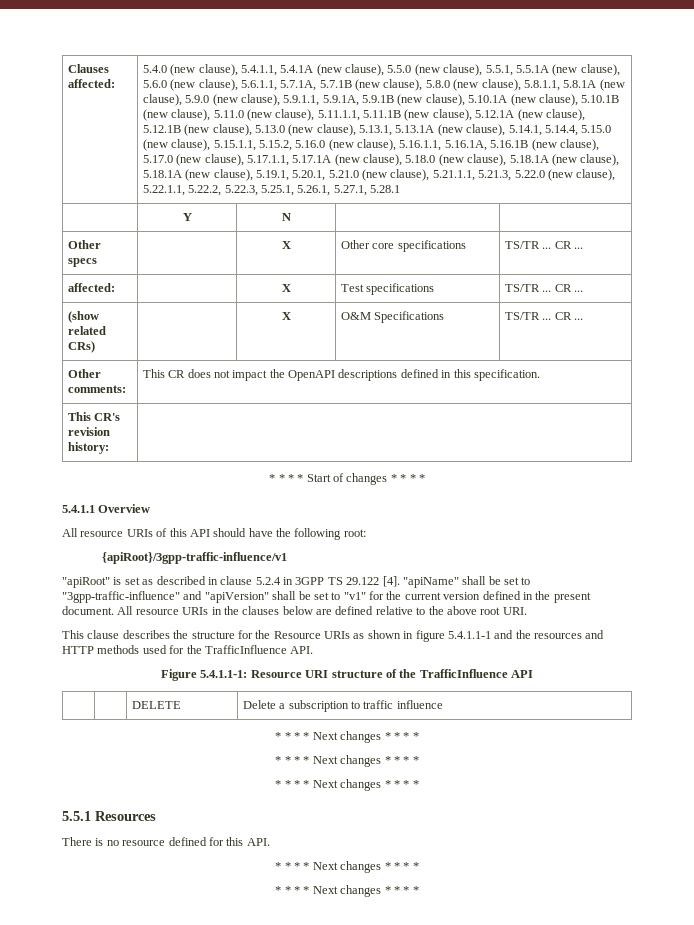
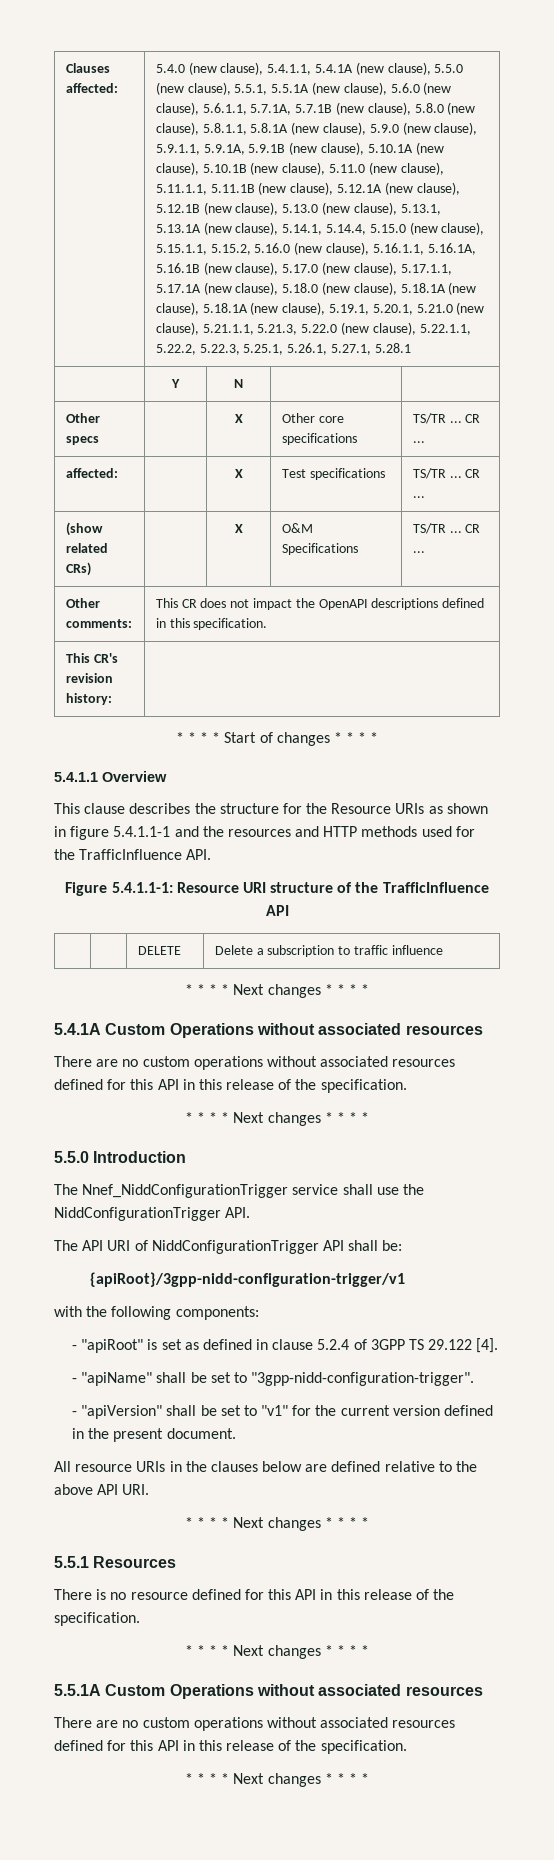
- All resource URIs of this API should have the following root:
- {apiRoot}/3gpp-traffic-influence/v1
- "apiRoot" is set as described in clause 5.2.4 in 3GPP TS 29.122 [4]. "apiName" shall be set to "3gpp-traffic-influence" and "apiVersion" shall be set to "v1" for the current version defined in the present document. All resource URIs in the clauses below are defined relative to the above root URI.
+ 5.4.1A Custom Operations without associated resources
+ There are no custom operations without associated resources defined for this API in this release of the specification.
+ 5.5.0 Introduction
+ The Nnef_NiddConfigurationTrigger service shall use the NiddConfigurationTrigger API.
+ The API URI of NiddConfigurationTrigger API shall be:
+ {apiRoot}/3gpp-nidd-configuration-trigger/v1
+ with the following components:
+ - "apiRoot" is set as defined in clause 5.2.4 of 3GPP TS 29.122 [4].
+ - "apiName" shall be set to "3gpp-nidd-configuration-trigger".
+ - "apiVersion" shall be set to "v1" for the current version defined in the present document.
+ All resource URIs in the clauses below are defined relative to the above API URI.
- There is no resource defined for this API.
+ There is no resource defined for this API in this release of the specification.
+ 5.5.1A Custom Operations without associated resources
+ There are no custom operations without associated resources defined for this API in this release of the specification.

